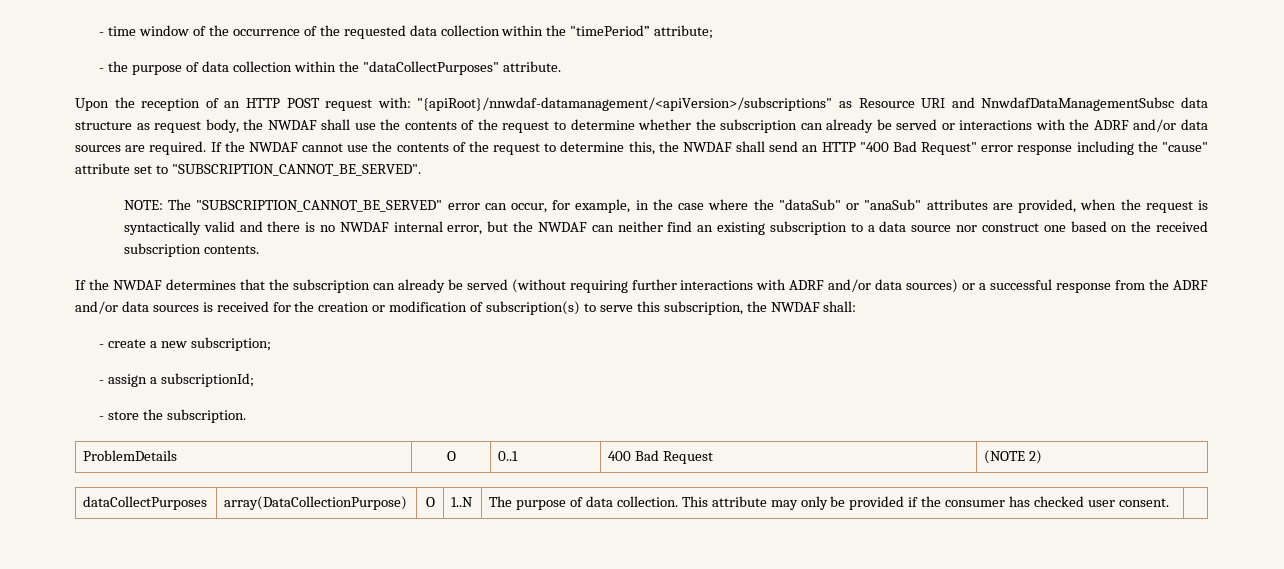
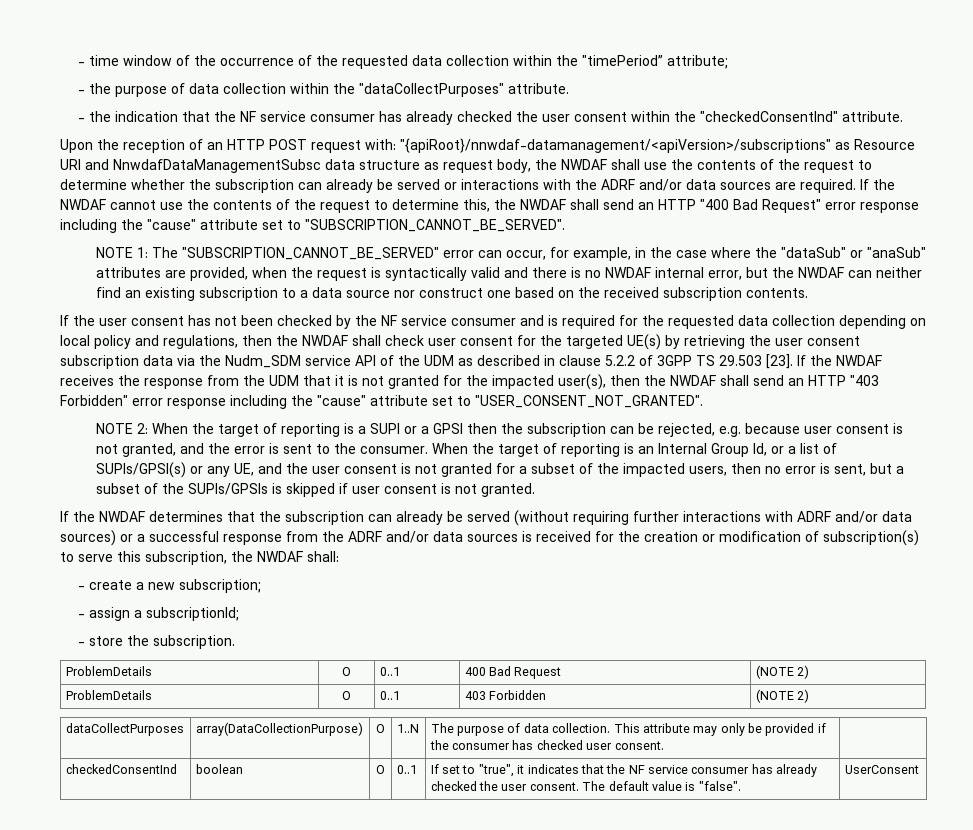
+ - the indication that the NF service consumer has already checked the user consent within the "checkedConsentInd" attribute.
- NOTE: The "SUBSCRIPTION_CANNOT_BE_SERVED" error can occur, for example, in the case where the "dataSub" or "anaSub" attributes are provided, when the request is syntactically valid and there is no NWDAF internal error, but the NWDAF can neither find an existing subscription to a data source nor construct one based on the received subscription contents.
+ NOTE 1: The "SUBSCRIPTION_CANNOT_BE_SERVED" error can occur, for example, in the case where the "dataSub" or "anaSub" attributes are provided, when the request is syntactically valid and there is no NWDAF internal error, but the NWDAF can neither find an existing subscription to a data source nor construct one based on the received subscription contents.
+ If the user consent has not been checked by the NF service consumer and is required for the requested data collection depending on local policy and regulations, then the NWDAF shall check user consent for the targeted UE(s) by retrieving the user consent subscription data via the Nudm_SDM service API of the UDM as described in clause 5.2.2 of 3GPP TS 29.503 [23]. If the NWDAF receives the response from the UDM that it is not granted for the impacted user(s), then the NWDAF shall send an HTTP "403 Forbidden" error response including the "cause" attribute set to "USER_CONSENT_NOT_GRANTED".
+ NOTE 2: When the target of reporting is a SUPI or a GPSI then the subscription can be rejected, e.g. because user consent is not granted, and the error is sent to the consumer. When the target of reporting is an Internal Group Id, or a list of SUPIs/GPSI(s) or any UE, and the user consent is not granted for a subset of the impacted users, then no error is sent, but a subset of the SUPIs/GPSIs is skipped if user consent is not granted.
+ ProblemDetails | O | 0..1 | 403 Forbidden | (NOTE 2)
+ checkedConsentInd | boolean | O | 0..1 | If set to "true", it indicates that the NF service consumer has already checked the user consent. The default value is "false". | UserConsent

